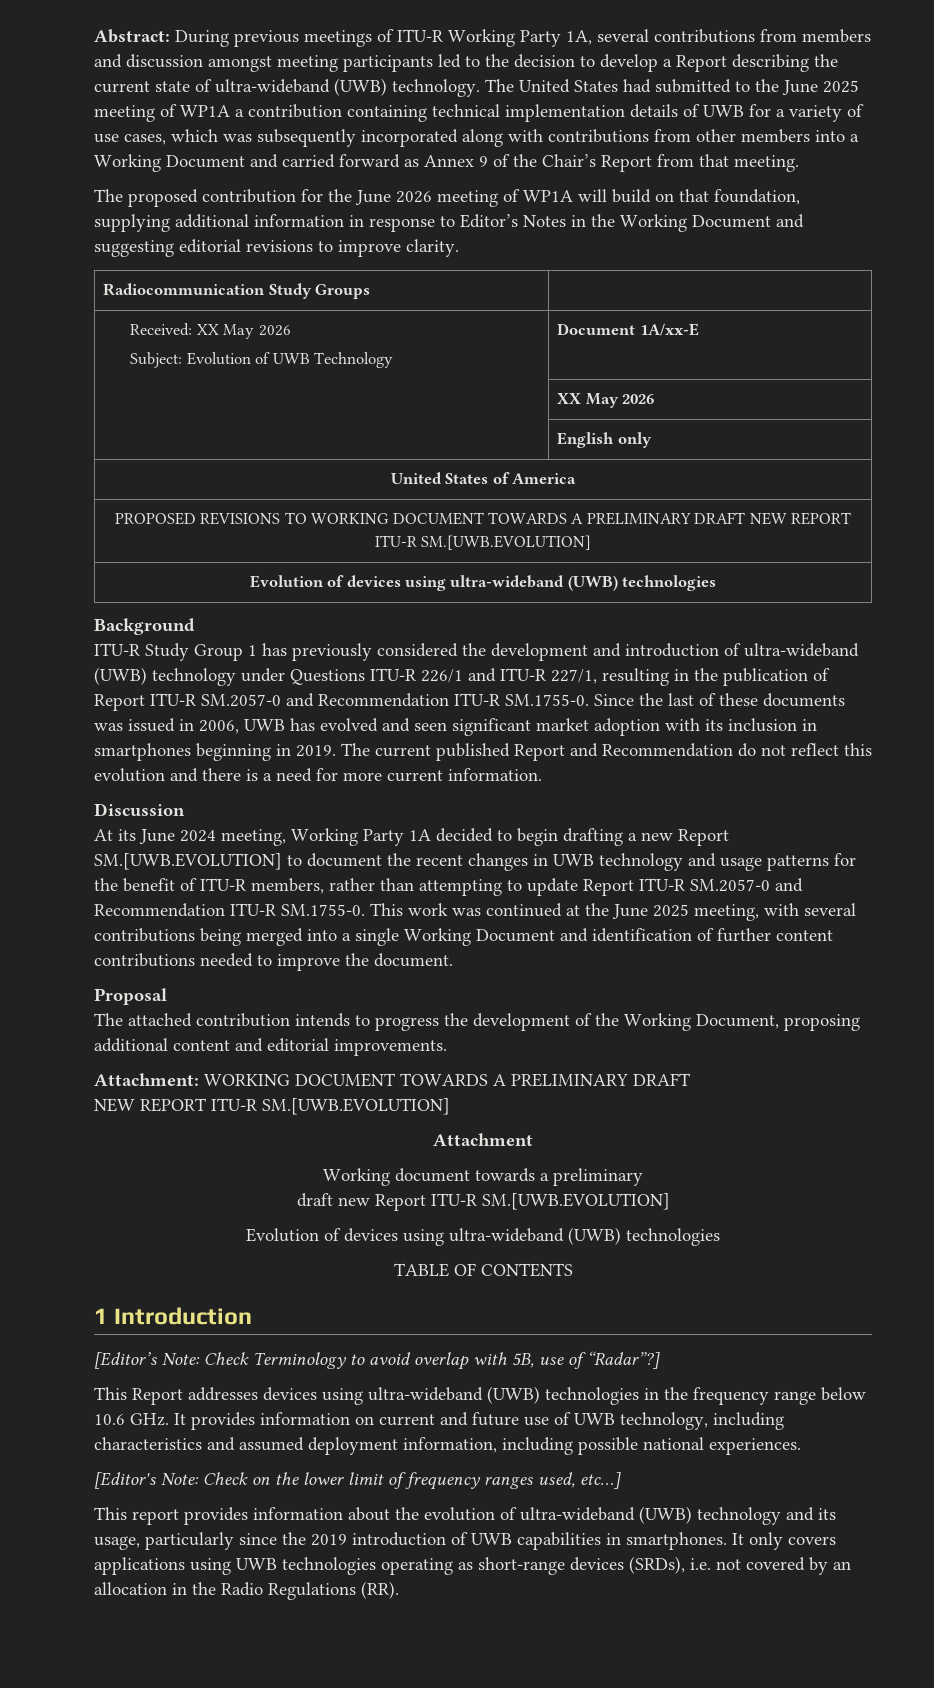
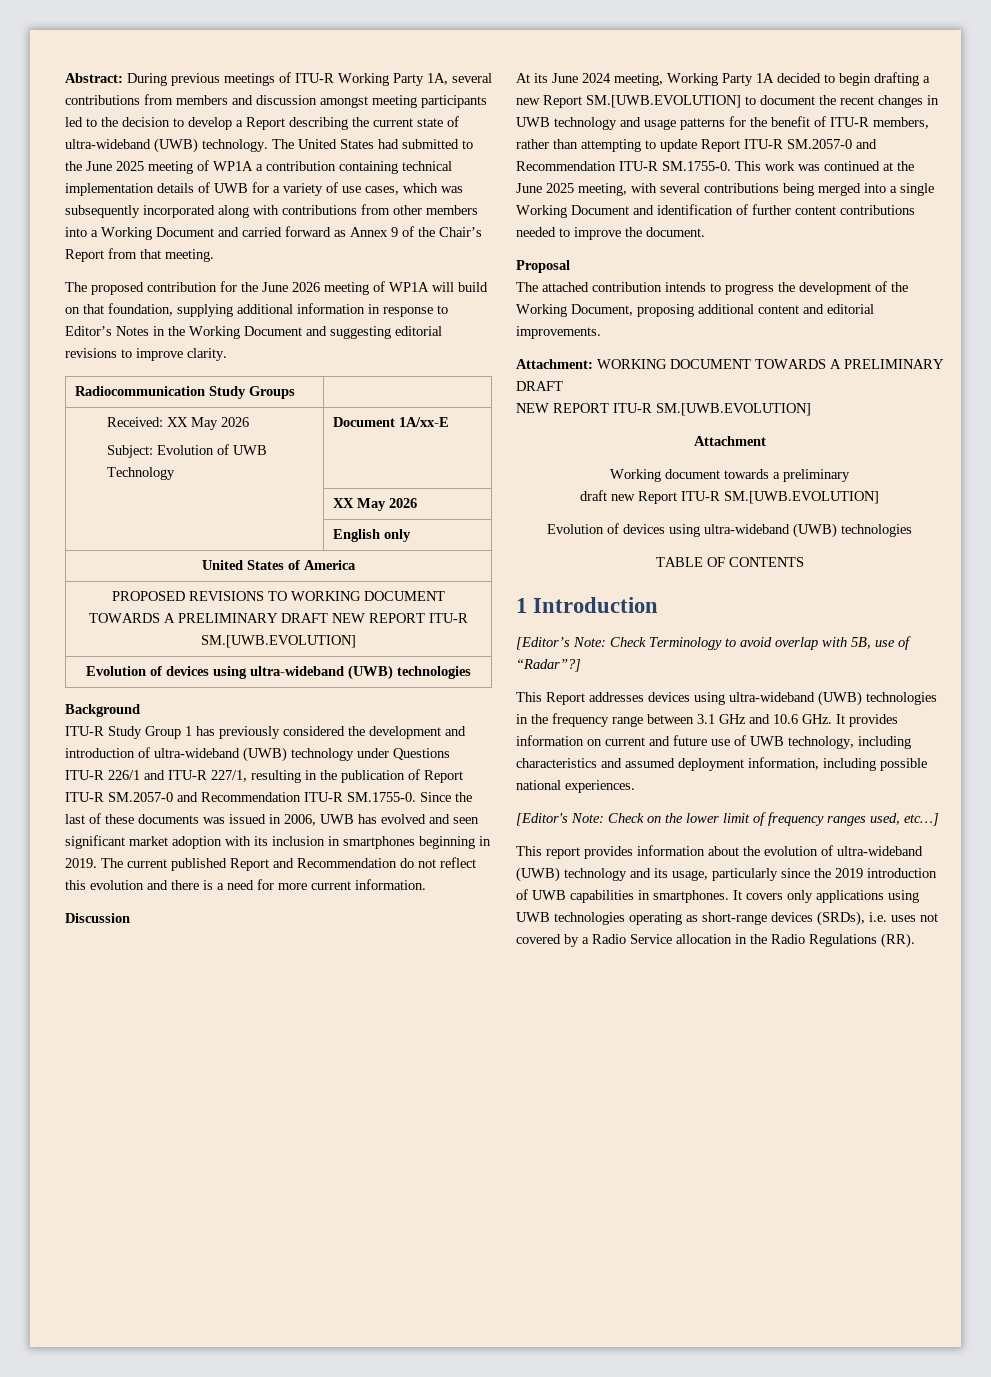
- This Report addresses devices using ultra-wideband (UWB) technologies in the frequency range below 10.6 GHz. It provides information on current and future use of UWB technology, including characteristics and assumed deployment information, including possible national experiences.
+ This Report addresses devices using ultra-wideband (UWB) technologies in the frequency range between 3.1 GHz and 10.6 GHz. It provides information on current and future use of UWB technology, including characteristics and assumed deployment information, including possible national experiences.
- It only covers applications using UWB technologies operating as short-range devices (SRDs), i.e. not covered by an allocation in the Radio Regulations (RR).
+ It covers only applications using UWB technologies operating as short-range devices (SRDs), i.e. uses not covered by a Radio Service allocation in the Radio Regulations (RR).

